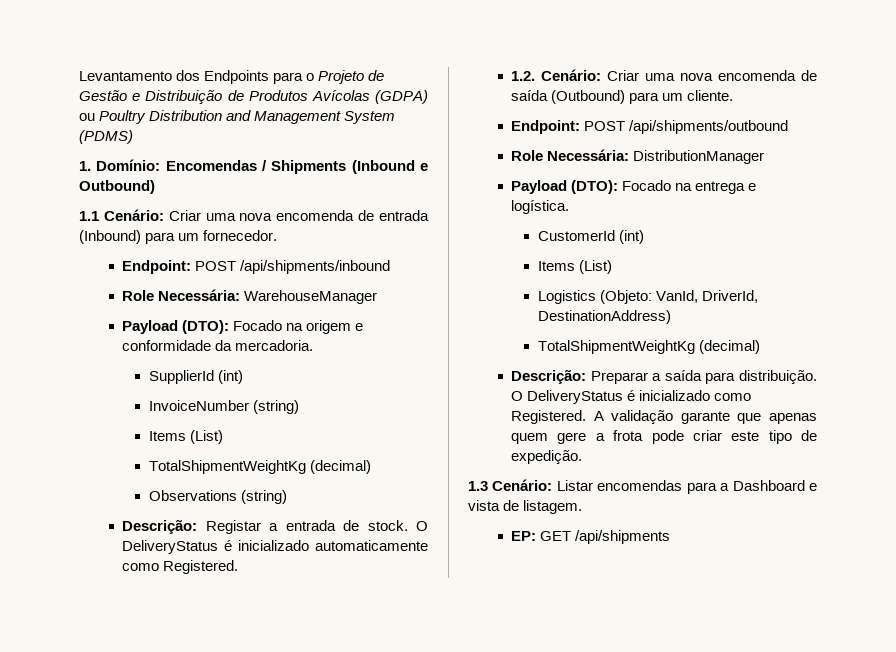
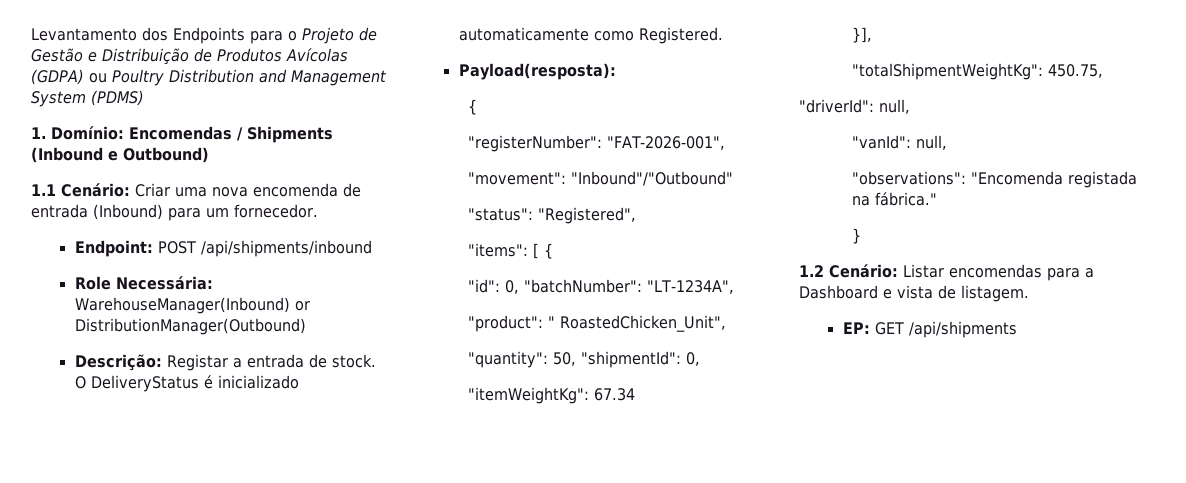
- Role Necessária: WarehouseManager
- Payload (DTO): Focado na origem e conformidade da mercadoria.
- SupplierId (int)
- InvoiceNumber (string)
- Items (List)
- TotalShipmentWeightKg (decimal)
- Observations (string)
+ Role Necessária: WarehouseManager(Inbound) or DistributionManager(Outbound)
- 1.2. Cenário: Criar uma nova encomenda de saída (Outbound) para um cliente.
- Endpoint: POST /api/shipments/outbound
- Role Necessária: DistributionManager
- Payload (DTO): Focado na entrega e logística.
- CustomerId (int)
- Items (List)
- Logistics (Objeto: VanId, DriverId, DestinationAddress)
- TotalShipmentWeightKg (decimal)
- Descrição: Preparar a saída para distribuição. O DeliveryStatus é inicializado como Registered. A validação garante que apenas quem gere a frota pode criar este tipo de expedição.
- 1.3 Cenário: Listar encomendas para a Dashboard e vista de listagem.
+ Payload(resposta):
+ {
+ "registerNumber": "FAT-2026-001",
+ "movement": "Inbound"/"Outbound"
+ "status": "Registered",
+ "items": [ {
+ "id": 0, "batchNumber": "LT-1234A",
+ "product": " RoastedChicken_Unit",
+ "quantity": 50, "shipmentId": 0,
+ "itemWeightKg": 67.34
+ }],
+ "totalShipmentWeightKg": 450.75,
+ "driverId": null,
+ "vanId": null,
+ "observations": "Encomenda registada na fábrica."
+ }
+ 1.2 Cenário: Listar encomendas para a Dashboard e vista de listagem.

